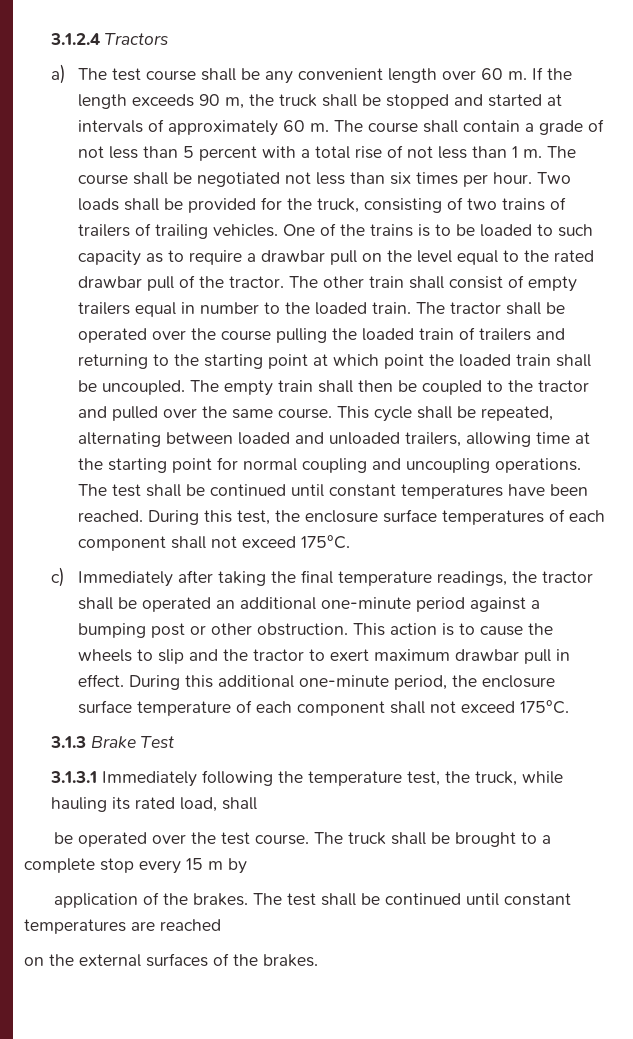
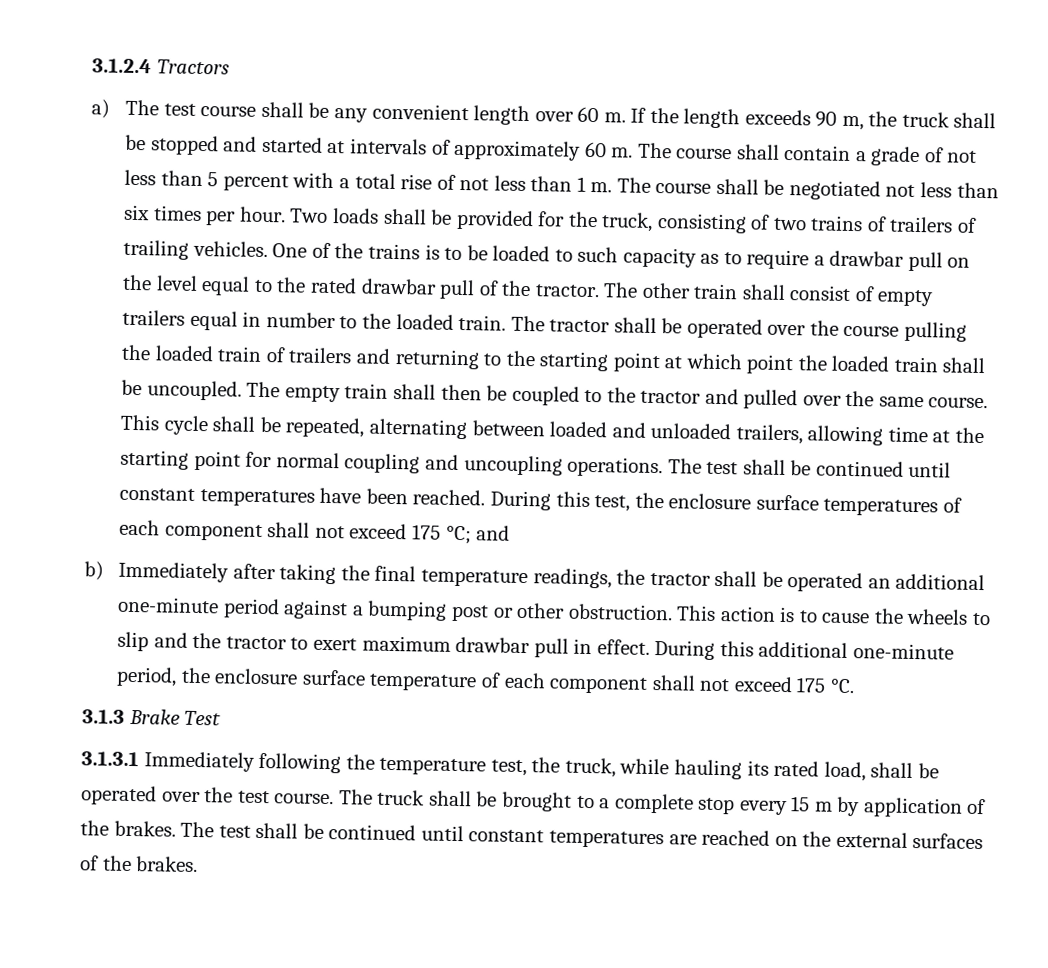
- During this test, the enclosure surface temperatures of each component shall not exceed 175°C.
- c) Immediately after taking the final temperature readings, the tractor shall be operated an additional one-minute period against a bumping post or other obstruction.
+ During this test, the enclosure surface temperatures of each component shall not exceed 175 °C; and
+ b) Immediately after taking the final temperature readings, the tractor shall be operated an additional one-minute period against a bumping post or other obstruction.
- During this additional one-minute period, the enclosure surface temperature of each component shall not exceed 175°C.
+ During this additional one-minute period, the enclosure surface temperature of each component shall not exceed 175 °C.
- 3.1.3.1 Immediately following the temperature test, the truck, while hauling its rated load, shall
- be operated over the test course.
+ 3.1.3.1 Immediately following the temperature test, the truck, while hauling its rated load, shall be operated over the test course.
- The truck shall be brought to a complete stop every 15 m by
- application of the brakes.
+ The truck shall be brought to a complete stop every 15 m by application of the brakes.
- The test shall be continued until constant temperatures are reached
- on the external surfaces of the brakes.
+ The test shall be continued until constant temperatures are reached on the external surfaces of the brakes.

